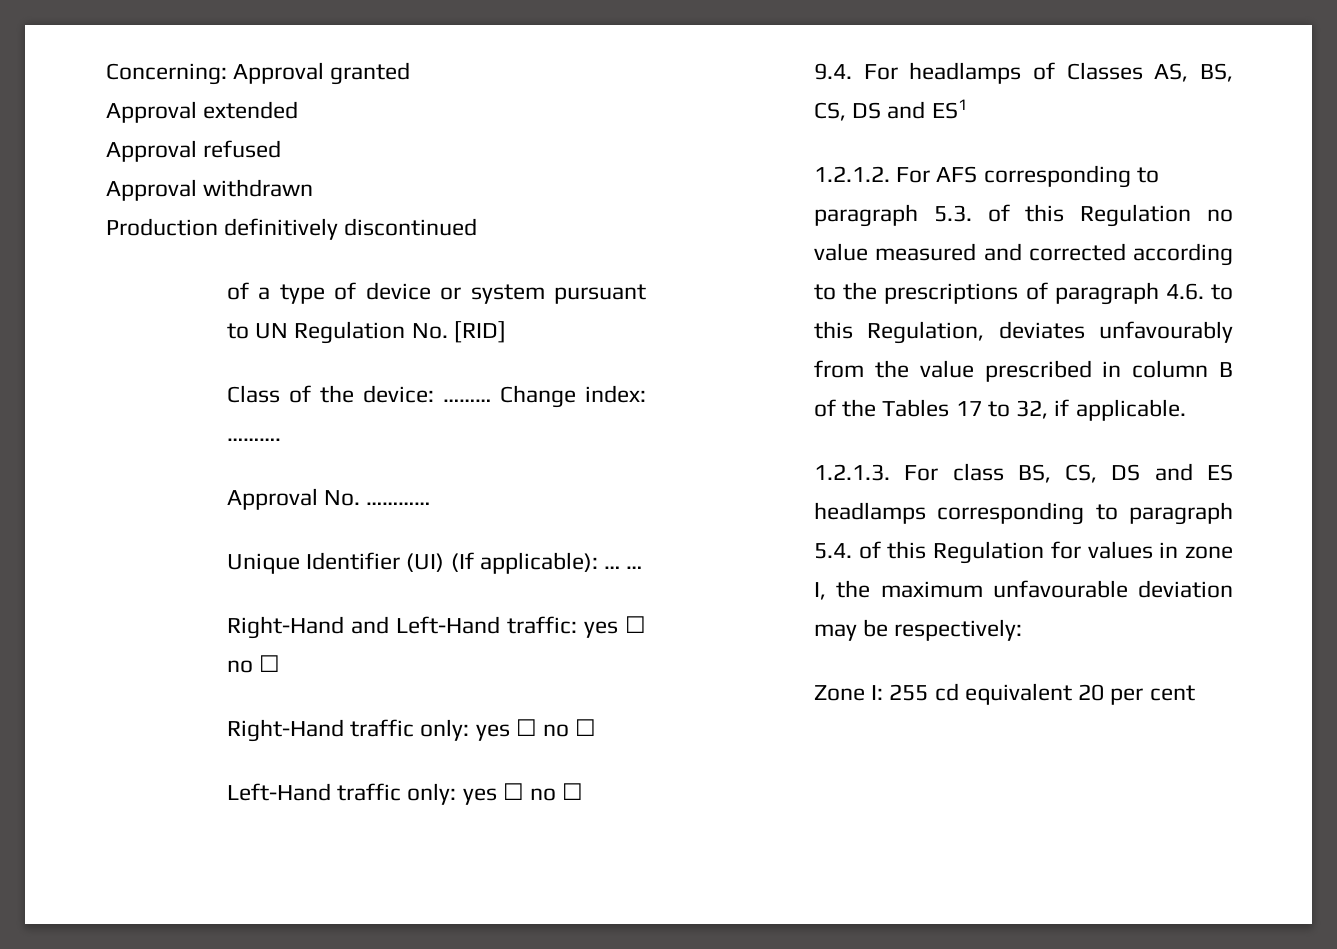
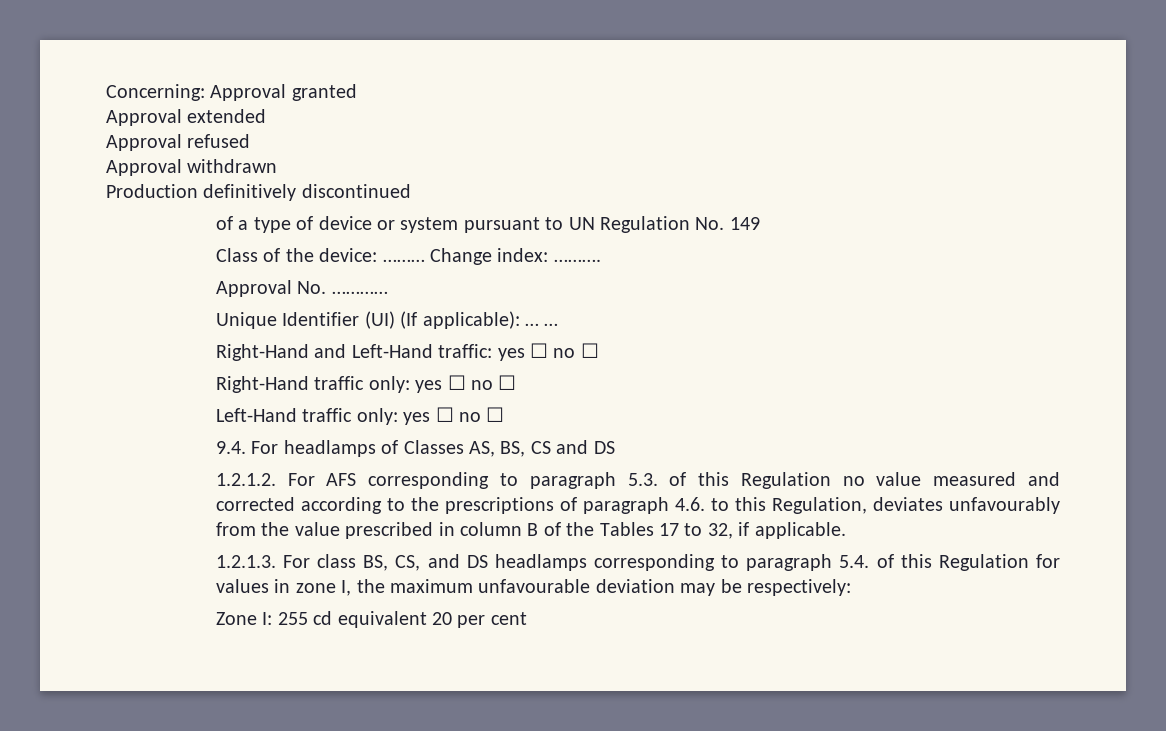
- of a type of device or system pursuant to UN Regulation No. [RID]
+ of a type of device or system pursuant to UN Regulation No. 149
- 9.4. For headlamps of Classes AS, BS, CS, DS and ES1
+ 9.4. For headlamps of Classes AS, BS, CS and DS
- 1.2.1.3. For class BS, CS, DS and ES headlamps corresponding to paragraph 5.4. of this Regulation for values in zone I, the maximum unfavourable deviation may be respectively:
+ 1.2.1.3. For class BS, CS, and DS headlamps corresponding to paragraph 5.4. of this Regulation for values in zone I, the maximum unfavourable deviation may be respectively:

